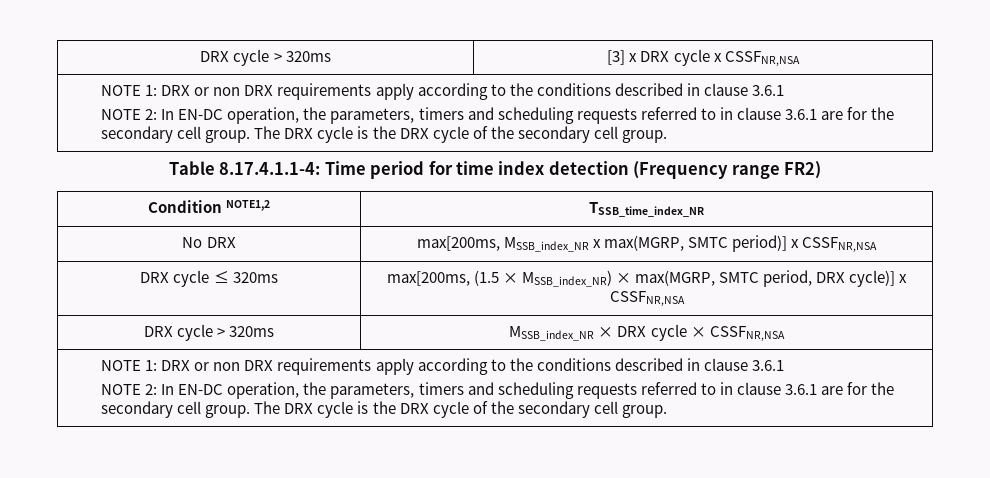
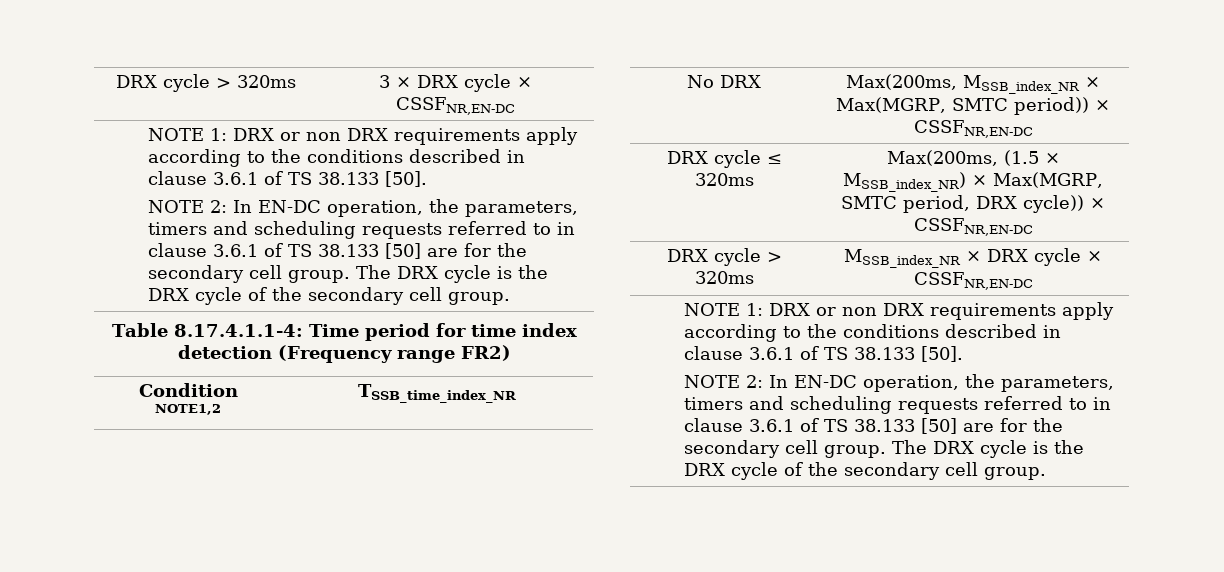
- DRX cycle > 320ms | [3] x DRX cycle x CSSFNR,NSA
- NOTE 1: DRX or non DRX requirements apply according to the conditions described in clause 3.6.1
- NOTE 2: In EN-DC operation, the parameters, timers and scheduling requests referred to in clause 3.6.1 are for the secondary cell group.
+ DRX cycle > 320ms | 3 × DRX cycle × CSSFNR,EN-DC
+ NOTE 1: DRX or non DRX requirements apply according to the conditions described in clause 3.6.1 of TS 38.133 [50].
+ NOTE 2: In EN-DC operation, the parameters, timers and scheduling requests referred to in clause 3.6.1 of TS 38.133 [50] are for the secondary cell group.
- No DRX | max[200ms, MSSB_index_NR x max(MGRP, SMTC period)] x CSSFNR,NSA
+ No DRX | Max(200ms, MSSB_index_NR × Max(MGRP, SMTC period)) × CSSFNR,EN-DC
- DRX cycle ≤ 320ms | max[200ms, (1.5 × MSSB_index_NR) × max(MGRP, SMTC period, DRX cycle)] x CSSFNR,NSA
+ DRX cycle ≤ 320ms | Max(200ms, (1.5 × MSSB_index_NR) × Max(MGRP, SMTC period, DRX cycle)) × CSSFNR,EN-DC
- DRX cycle > 320ms | MSSB_index_NR × DRX cycle × CSSFNR,NSA
- NOTE 1: DRX or non DRX requirements apply according to the conditions described in clause 3.6.1
- NOTE 2: In EN-DC operation, the parameters, timers and scheduling requests referred to in clause 3.6.1 are for the secondary cell group.
+ DRX cycle > 320ms | MSSB_index_NR × DRX cycle × CSSFNR,EN-DC
+ NOTE 1: DRX or non DRX requirements apply according to the conditions described in clause 3.6.1 of TS 38.133 [50].
+ NOTE 2: In EN-DC operation, the parameters, timers and scheduling requests referred to in clause 3.6.1 of TS 38.133 [50] are for the secondary cell group.

